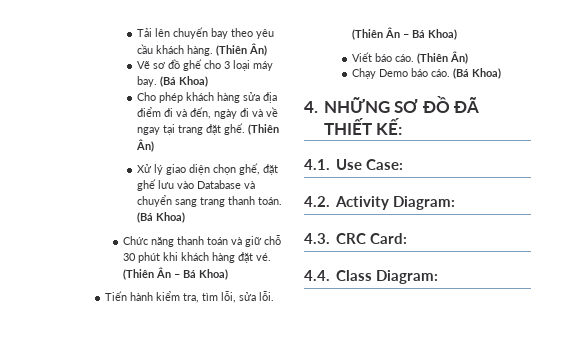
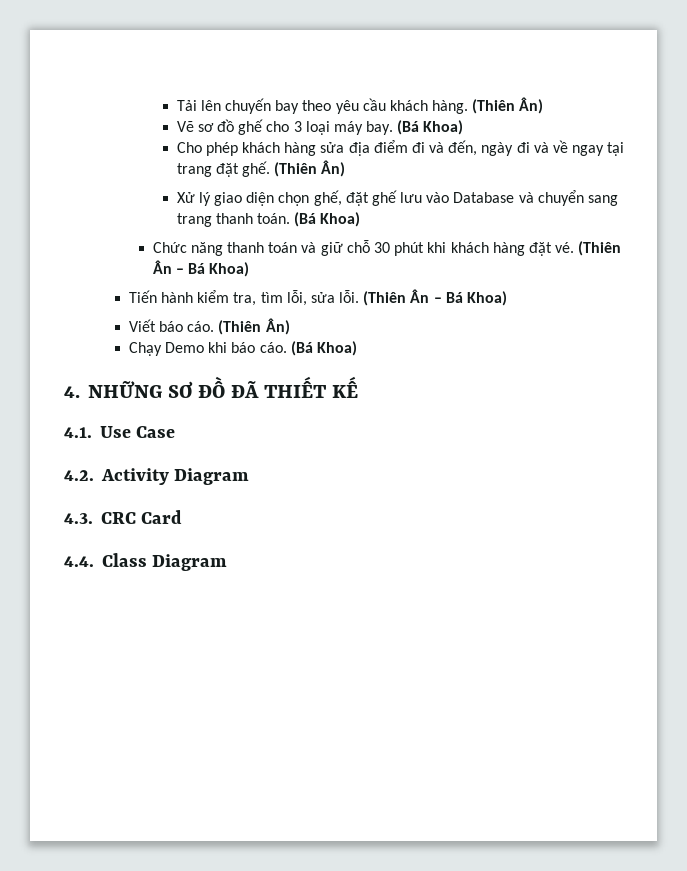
- Chạy Demo báo cáo.
+ Chạy Demo khi báo cáo.
- 4. NHỮNG SƠ ĐỒ ĐÃ THIẾT KẾ:
+ 4. NHỮNG SƠ ĐỒ ĐÃ THIẾT KẾ
- 4.1. Use Case:
+ 4.1. Use Case
- 4.2. Activity Diagram:
+ 4.2. Activity Diagram
- 4.3. CRC Card:
+ 4.3. CRC Card
- 4.4. Class Diagram:
+ 4.4. Class Diagram

